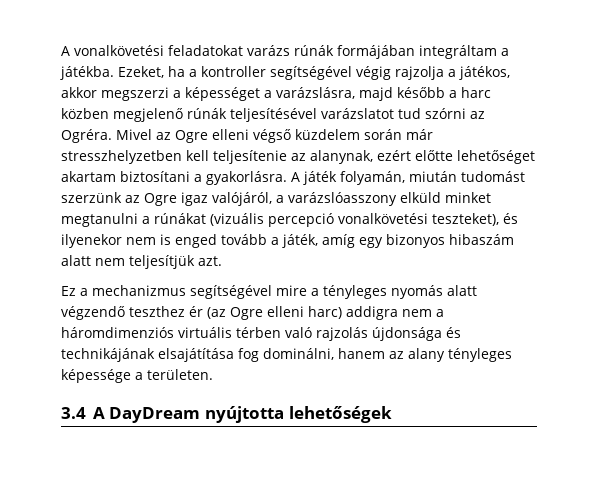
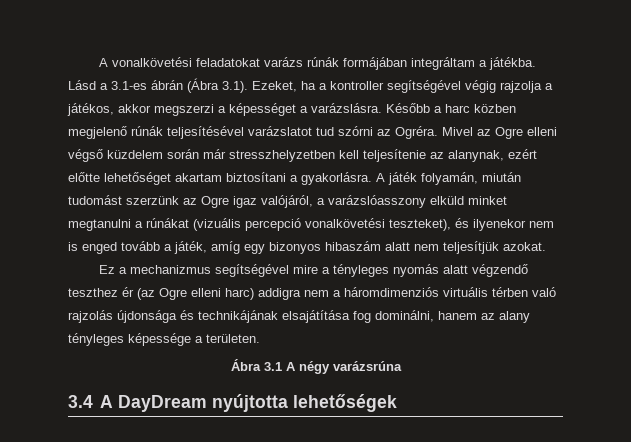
- Ezeket, ha a kontroller segítségével végig rajzolja a játékos, akkor megszerzi a képességet a varázslásra, majd később a harc közben megjelenő rúnák teljesítésével varázslatot tud szórni az Ogréra.
+ Lásd a 3.1-es ábrán (Ábra 3.1). Ezeket, ha a kontroller segítségével végig rajzolja a játékos, akkor megszerzi a képességet a varázslásra. Később a harc közben megjelenő rúnák teljesítésével varázslatot tud szórni az Ogréra.
- A játék folyamán, miután tudomást szerzünk az Ogre igaz valójáról, a varázslóasszony elküld minket megtanulni a rúnákat (vizuális percepció vonalkövetési teszteket), és ilyenekor nem is enged tovább a játék, amíg egy bizonyos hibaszám alatt nem teljesítjük azt.
+ A játék folyamán, miután tudomást szerzünk az Ogre igaz valójáról, a varázslóasszony elküld minket megtanulni a rúnákat (vizuális percepció vonalkövetési teszteket), és ilyenekor nem is enged tovább a játék, amíg egy bizonyos hibaszám alatt nem teljesítjük azokat.
+ Ábra 3.1 A négy varázsrúna

